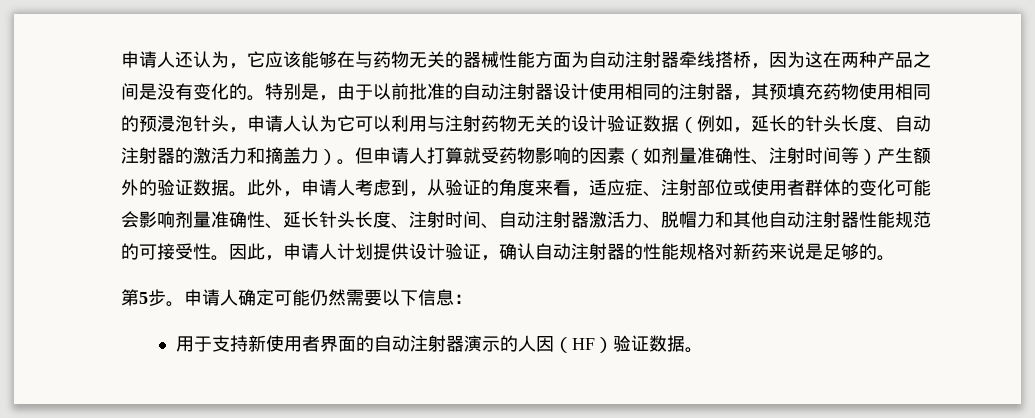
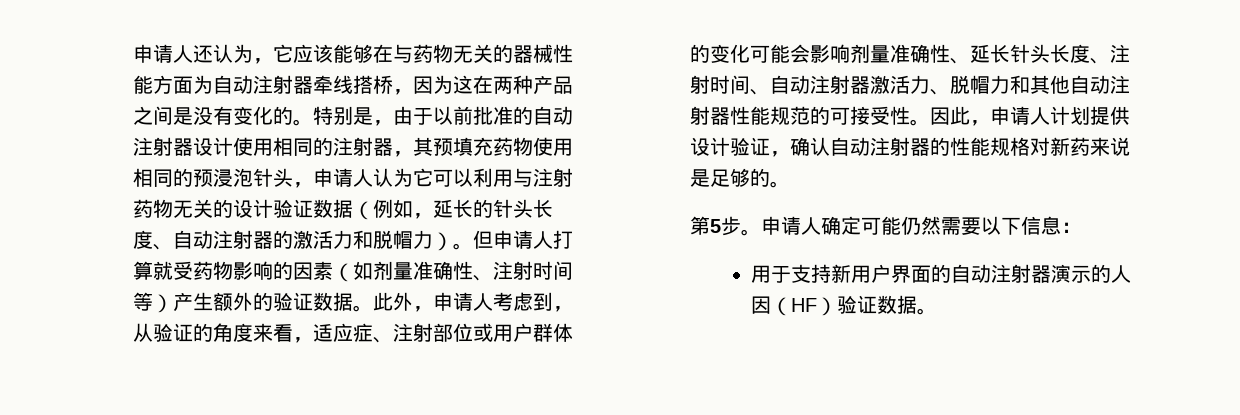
- 特别是，由于以前批准的自动注射器设计使用相同的注射器，其预填充药物使用相同的预浸泡针头，申请人认为它可以利用与注射药物无关的设计验证数据（例如，延长的针头长度、自动注射器的激活力和摘盖力）。
+ 特别是，由于以前批准的自动注射器设计使用相同的注射器，其预填充药物使用相同的预浸泡针头，申请人认为它可以利用与注射药物无关的设计验证数据（例如，延长的针头长度、自动注射器的激活力和脱帽力）。
- 此外，申请人考虑到，从验证的角度来看，适应症、注射部位或使用者群体的变化可能会影响剂量准确性、延长针头长度、注射时间、自动注射器激活力、脱帽力和其他自动注射器性能规范的可接受性。
+ 此外，申请人考虑到，从验证的角度来看，适应症、注射部位或用户群体的变化可能会影响剂量准确性、延长针头长度、注射时间、自动注射器激活力、脱帽力和其他自动注射器性能规范的可接受性。
- 用于支持新使用者界面的自动注射器演示的人因（HF）验证数据。
+ 用于支持新用户界面的自动注射器演示的人因（HF）验证数据。

